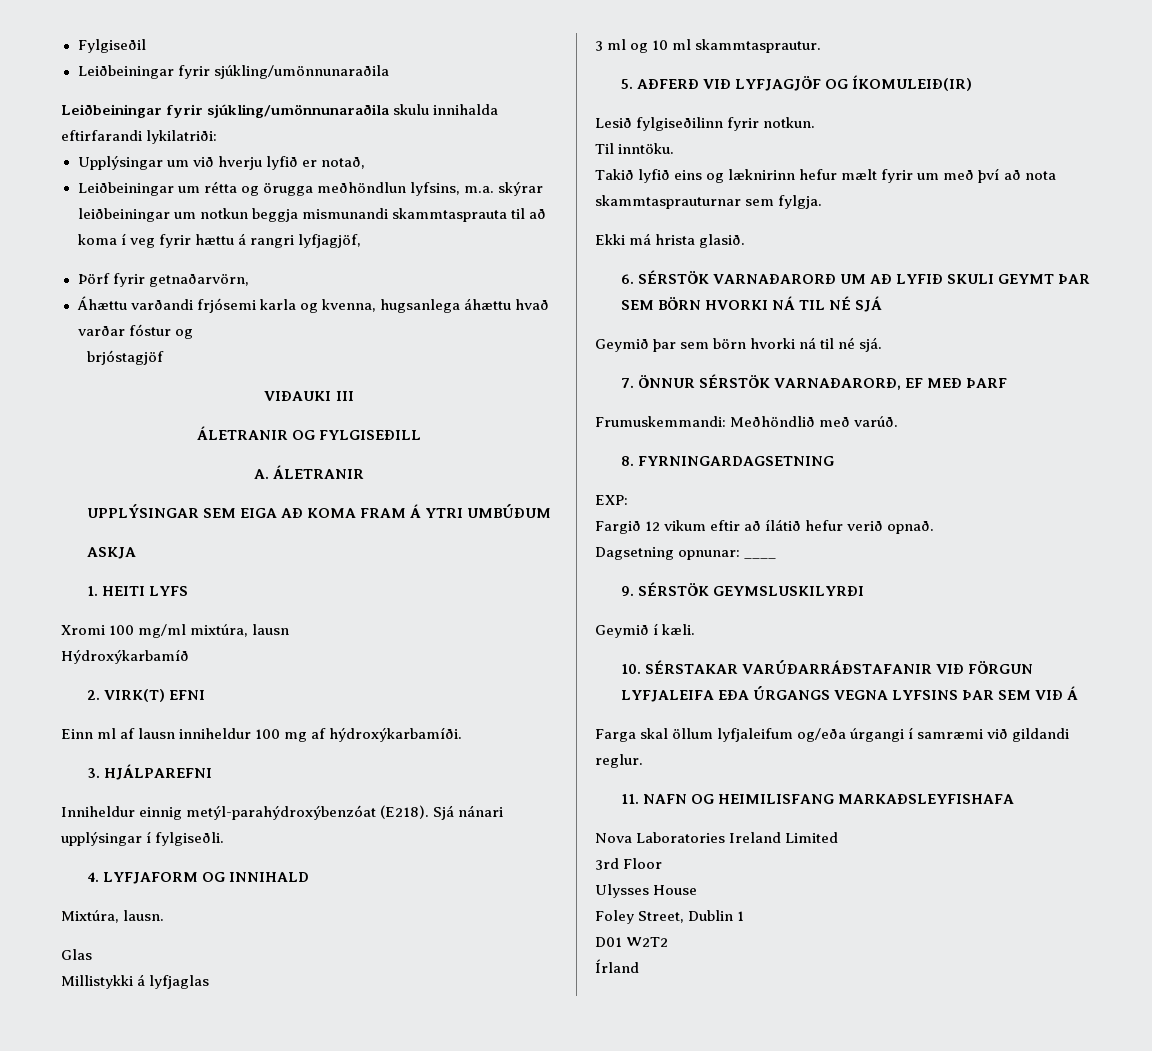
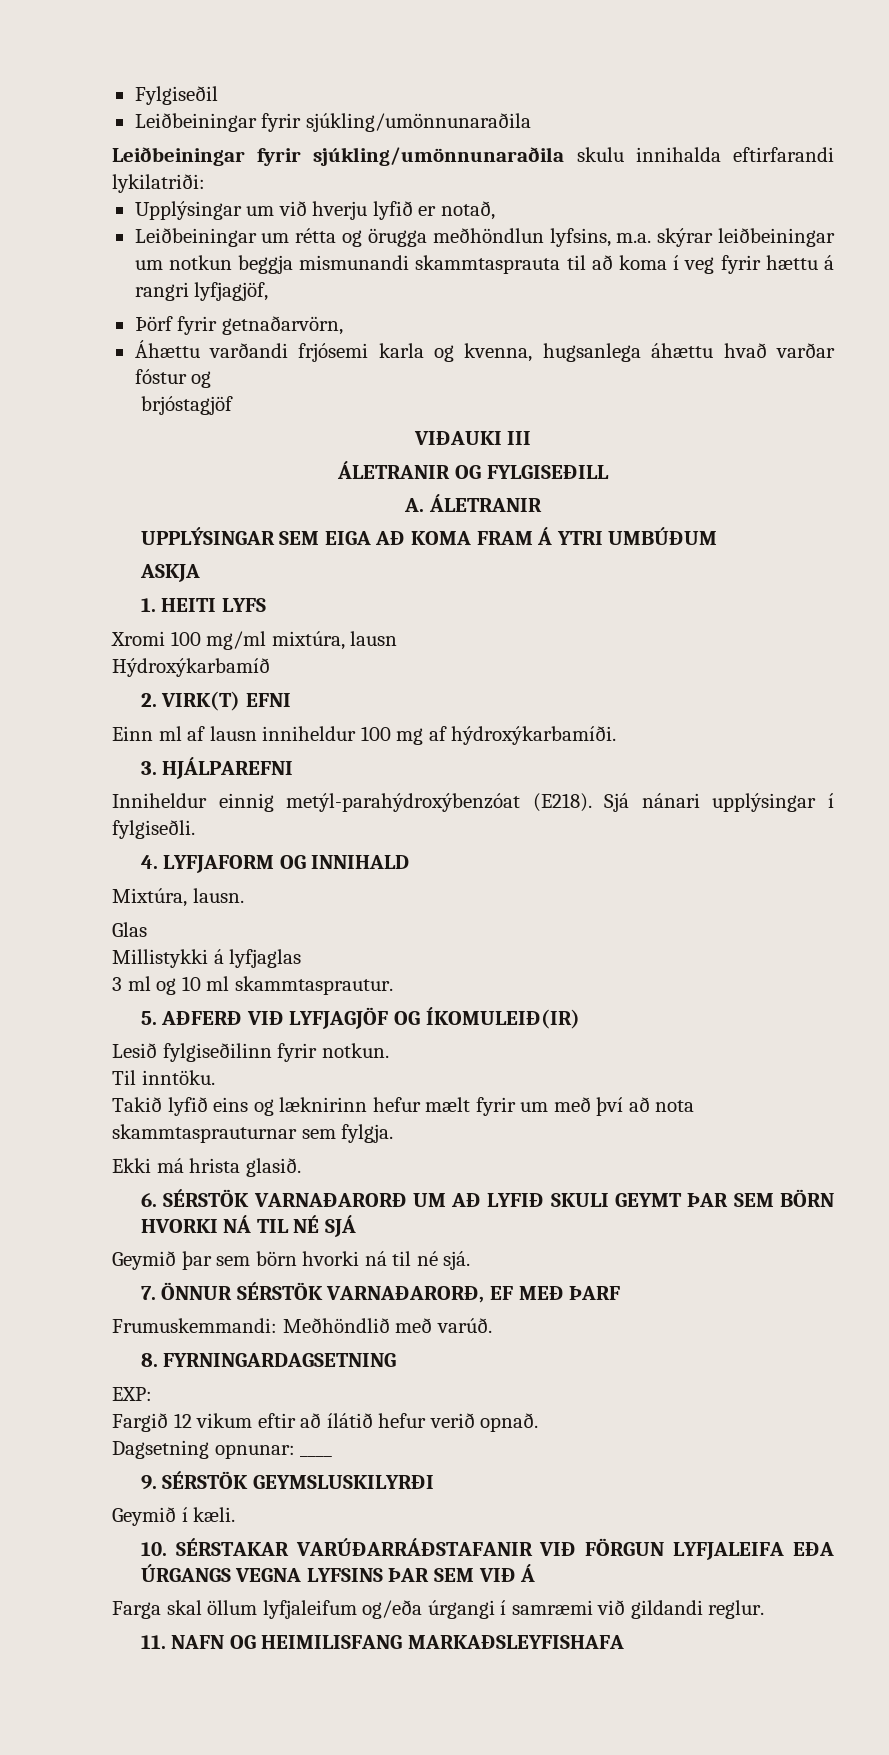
- Nova Laboratories Ireland Limited
- 3rd Floor
- Ulysses House
- Foley Street, Dublin 1
- D01 W2T2
- Írland

